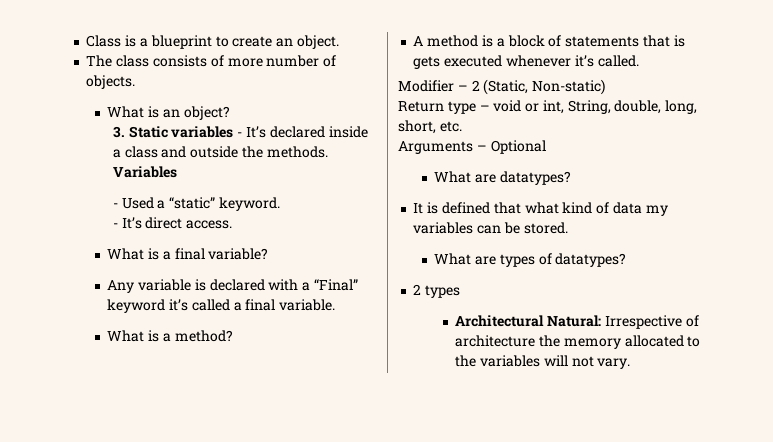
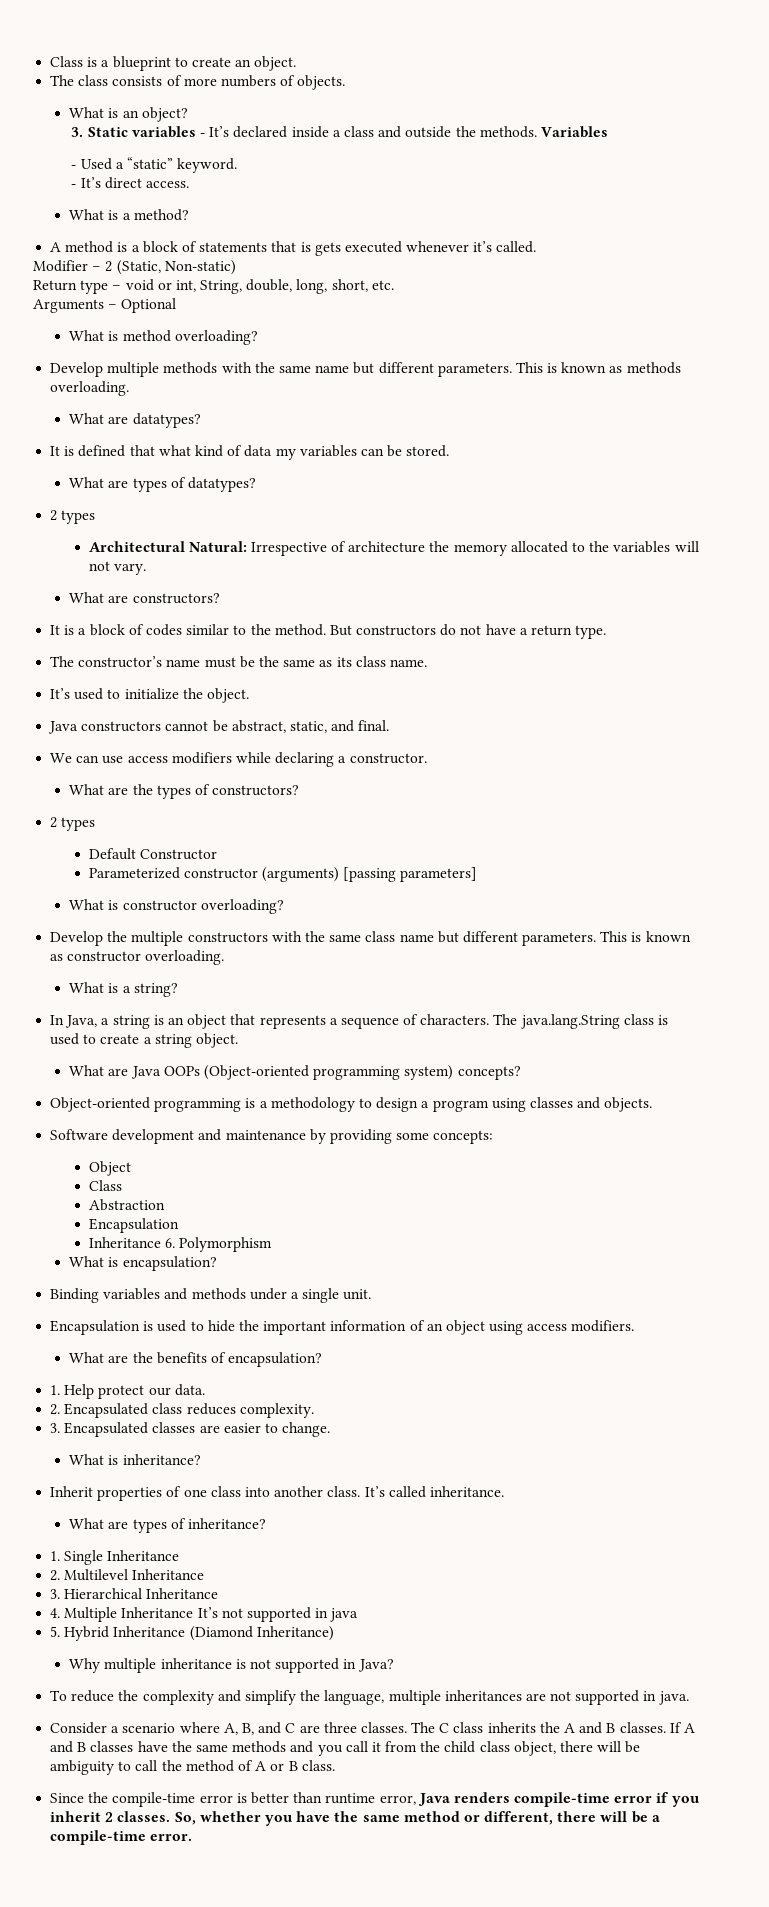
- The class consists of more number of objects.
+ The class consists of more numbers of objects.
- What is a final variable?
- Any variable is declared with a “Final” keyword it’s called a final variable.
+ What is method overloading?
+ Develop multiple methods with the same name but different parameters. This is known as methods overloading.
+ What are constructors?
+ It is a block of codes similar to the method. But constructors do not have a return type.
+ The constructor’s name must be the same as its class name.
+ It’s used to initialize the object.
+ Java constructors cannot be abstract, static, and final.
+ We can use access modifiers while declaring a constructor.
+ What are the types of constructors?
+ 2 types
+ Default Constructor
+ Parameterized constructor (arguments) [passing parameters]
+ What is constructor overloading?
+ Develop the multiple constructors with the same class name but different parameters. This is known as constructor overloading.
+ What is a string?
+ In Java, a string is an object that represents a sequence of characters. The java.lang.String class is used to create a string object.
+ What are Java OOPs (Object-oriented programming system) concepts?
+ Object-oriented programming is a methodology to design a program using classes and objects.
+ Software development and maintenance by providing some concepts:
+ Object
+ Class
+ Abstraction
+ Encapsulation
+ Inheritance 6. Polymorphism
+ What is encapsulation?
+ Binding variables and methods under a single unit.
+ Encapsulation is used to hide the important information of an object using access modifiers.
+ What are the benefits of encapsulation?
+ 1. Help protect our data.
+ 2. Encapsulated class reduces complexity.
+ 3. Encapsulated classes are easier to change.
+ What is inheritance?
+ Inherit properties of one class into another class. It’s called inheritance.
+ What are types of inheritance?
+ 1. Single Inheritance
+ 2. Multilevel Inheritance
+ 3. Hierarchical Inheritance
+ 4. Multiple Inheritance It’s not supported in java
+ 5. Hybrid Inheritance (Diamond Inheritance)
+ Why multiple inheritance is not supported in Java?
+ To reduce the complexity and simplify the language, multiple inheritances are not supported in java.
+ Consider a scenario where A, B, and C are three classes. The C class inherits the A and B classes. If A and B classes have the same methods and you call it from the child class object, there will be ambiguity to call the method of A or B class.
+ Since the compile-time error is better than runtime error, Java renders compile-time error if you inherit 2 classes. So, whether you have the same method or different, there will be a compile-time error.

